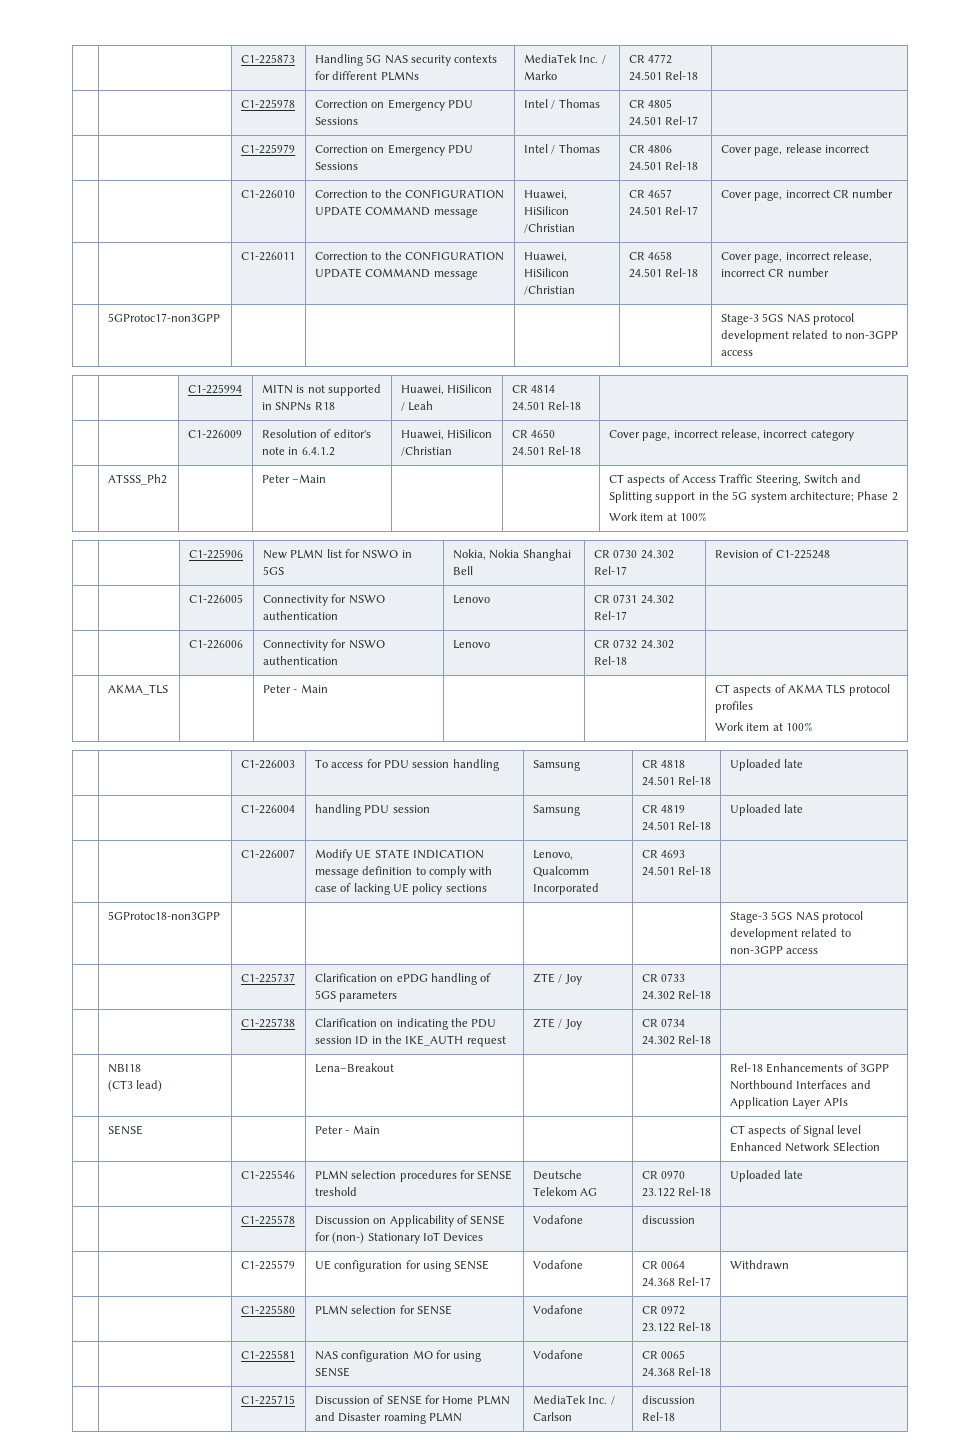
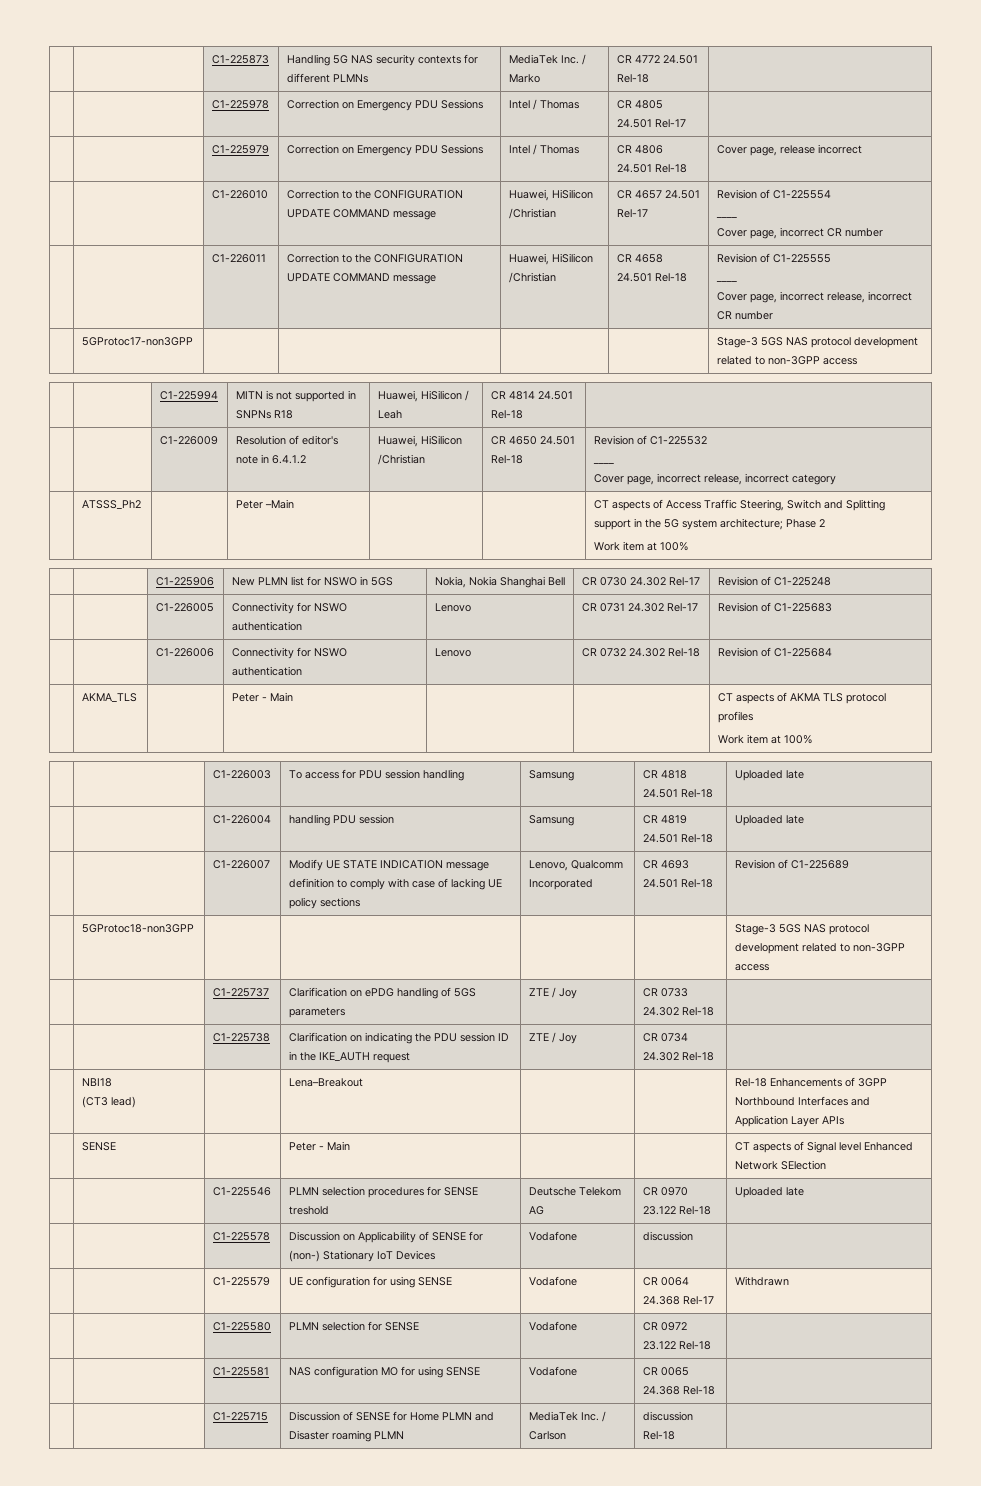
- | | C1-226010 | Correction to the CONFIGURATION UPDATE COMMAND message | Huawei, HiSilicon /Christian | CR 4657 24.501 Rel-17 | Cover page, incorrect CR number
+ | | C1-226010 | Correction to the CONFIGURATION UPDATE COMMAND message | Huawei, HiSilicon /Christian | CR 4657 24.501 Rel-17 | Revision of C1-225554
+ ____
+ Cover page, incorrect CR number
- | | C1-226011 | Correction to the CONFIGURATION UPDATE COMMAND message | Huawei, HiSilicon /Christian | CR 4658 24.501 Rel-18 | Cover page, incorrect release, incorrect CR number
+ | | C1-226011 | Correction to the CONFIGURATION UPDATE COMMAND message | Huawei, HiSilicon /Christian | CR 4658 24.501 Rel-18 | Revision of C1-225555
+ ____
+ Cover page, incorrect release, incorrect CR number
- | | C1-226009 | Resolution of editor's note in 6.4.1.2 | Huawei, HiSilicon /Christian | CR 4650 24.501 Rel-18 | Cover page, incorrect release, incorrect category
+ | | C1-226009 | Resolution of editor's note in 6.4.1.2 | Huawei, HiSilicon /Christian | CR 4650 24.501 Rel-18 | Revision of C1-225532
+ ____
+ Cover page, incorrect release, incorrect category
- | | C1-226005 | Connectivity for NSWO authentication | Lenovo | CR 0731 24.302 Rel-17 |
+ | | C1-226005 | Connectivity for NSWO authentication | Lenovo | CR 0731 24.302 Rel-17 | Revision of C1-225683
- | | C1-226006 | Connectivity for NSWO authentication | Lenovo | CR 0732 24.302 Rel-18 |
+ | | C1-226006 | Connectivity for NSWO authentication | Lenovo | CR 0732 24.302 Rel-18 | Revision of C1-225684
- | | C1-226007 | Modify UE STATE INDICATION message definition to comply with case of lacking UE policy sections | Lenovo, Qualcomm Incorporated | CR 4693 24.501 Rel-18 |
+ | | C1-226007 | Modify UE STATE INDICATION message definition to comply with case of lacking UE policy sections | Lenovo, Qualcomm Incorporated | CR 4693 24.501 Rel-18 | Revision of C1-225689

